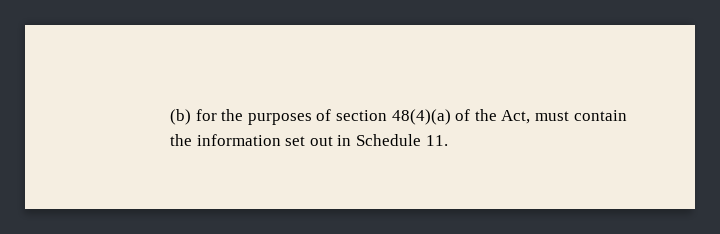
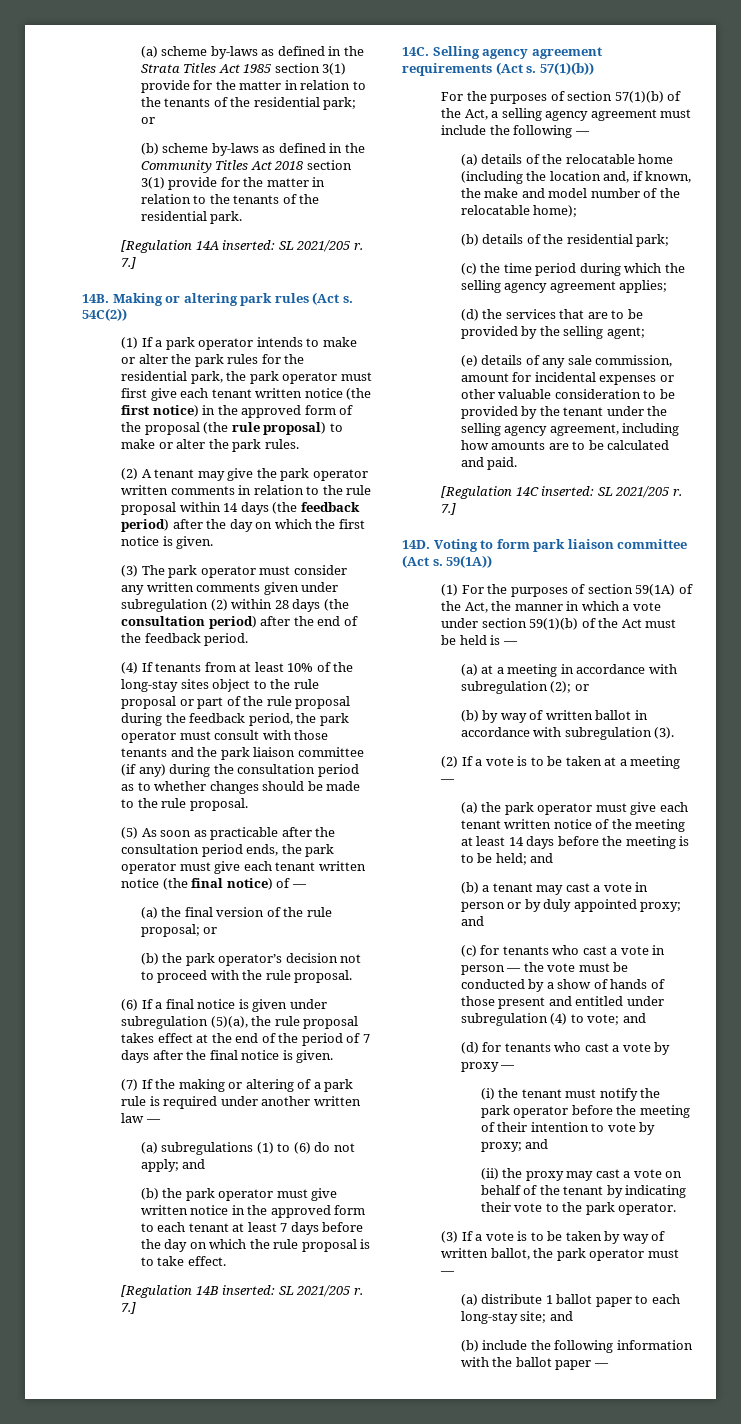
- (b) for the purposes of section 48(4)(a) of the Act, must contain the information set out in Schedule 11.
+ (a) scheme by-laws as defined in the Strata Titles Act 1985 section 3(1) provide for the matter in relation to the tenants of the residential park; or
+ (b) scheme by-laws as defined in the Community Titles Act 2018 section 3(1) provide for the matter in relation to the tenants of the residential park.
+ [Regulation 14A inserted: SL 2021/205 r. 7.]
+ 14B. Making or altering park rules (Act s. 54C(2))
+ (1) If a park operator intends to make or alter the park rules for the residential park, the park operator must first give each tenant written notice (the first notice) in the approved form of the proposal (the rule proposal) to make or alter the park rules.
+ (2) A tenant may give the park operator written comments in relation to the rule proposal within 14 days (the feedback period) after the day on which the first notice is given.
+ (3) The park operator must consider any written comments given under subregulation (2) within 28 days (the consultation period) after the end of the feedback period.
+ (4) If tenants from at least 10% of the long-stay sites object to the rule proposal or part of the rule proposal during the feedback period, the park operator must consult with those tenants and the park liaison committee (if any) during the consultation period as to whether changes should be made to the rule proposal.
+ (5) As soon as practicable after the consultation period ends, the park operator must give each tenant written notice (the final notice) of —
+ (a) the final version of the rule proposal; or
+ (b) the park operator’s decision not to proceed with the rule proposal.
+ (6) If a final notice is given under subregulation (5)(a), the rule proposal takes effect at the end of the period of 7 days after the final notice is given.
+ (7) If the making or altering of a park rule is required under another written law —
+ (a) subregulations (1) to (6) do not apply; and
+ (b) the park operator must give written notice in the approved form to each tenant at least 7 days before the day on which the rule proposal is to take effect.
+ [Regulation 14B inserted: SL 2021/205 r. 7.]
+ 14C. Selling agency agreement requirements (Act s. 57(1)(b))
+ For the purposes of section 57(1)(b) of the Act, a selling agency agreement must include the following —
+ (a) details of the relocatable home (including the location and, if known, the make and model number of the relocatable home);
+ (b) details of the residential park;
+ (c) the time period during which the selling agency agreement applies;
+ (d) the services that are to be provided by the selling agent;
+ (e) details of any sale commission, amount for incidental expenses or other valuable consideration to be provided by the tenant under the selling agency agreement, including how amounts are to be calculated and paid.
+ [Regulation 14C inserted: SL 2021/205 r. 7.]
+ 14D. Voting to form park liaison committee (Act s. 59(1A))
+ (1) For the purposes of section 59(1A) of the Act, the manner in which a vote under section 59(1)(b) of the Act must be held is —
+ (a) at a meeting in accordance with subregulation (2); or
+ (b) by way of written ballot in accordance with subregulation (3).
+ (2) If a vote is to be taken at a meeting —
+ (a) the park operator must give each tenant written notice of the meeting at least 14 days before the meeting is to be held; and
+ (b) a tenant may cast a vote in person or by duly appointed proxy; and
+ (c) for tenants who cast a vote in person — the vote must be conducted by a show of hands of those present and entitled under subregulation (4) to vote; and
+ (d) for tenants who cast a vote by proxy —
+ (i) the tenant must notify the park operator before the meeting of their intention to vote by proxy; and
+ (ii) the proxy may cast a vote on behalf of the tenant by indicating their vote to the park operator.
+ (3) If a vote is to be taken by way of written ballot, the park operator must —
+ (a) distribute 1 ballot paper to each long-stay site; and
+ (b) include the following information with the ballot paper —

